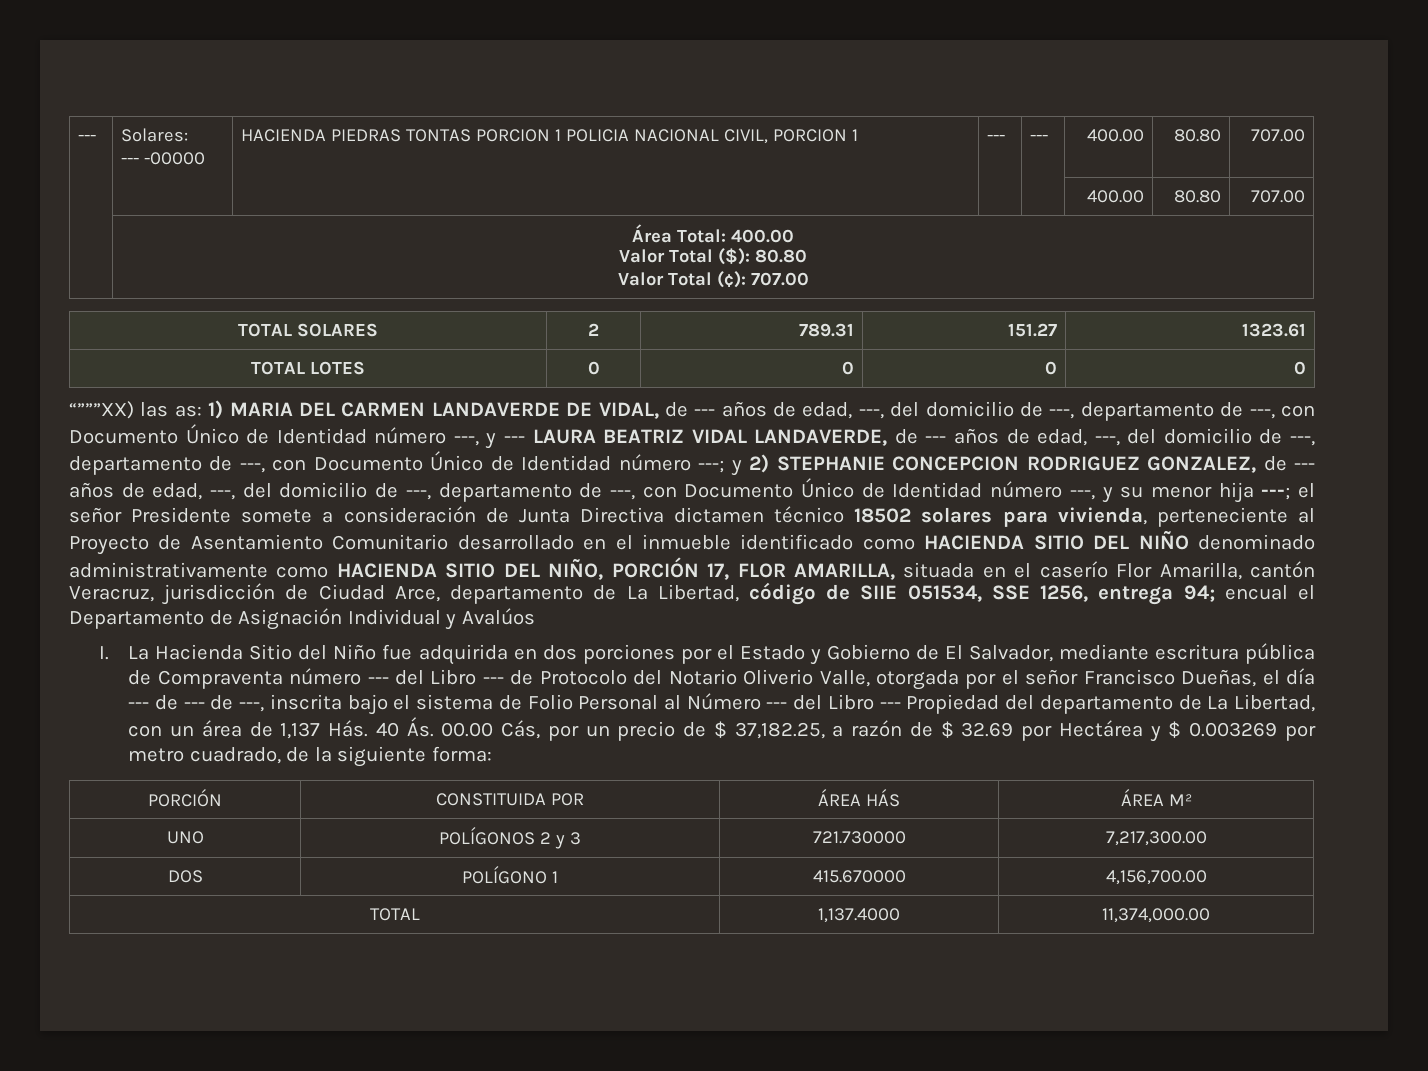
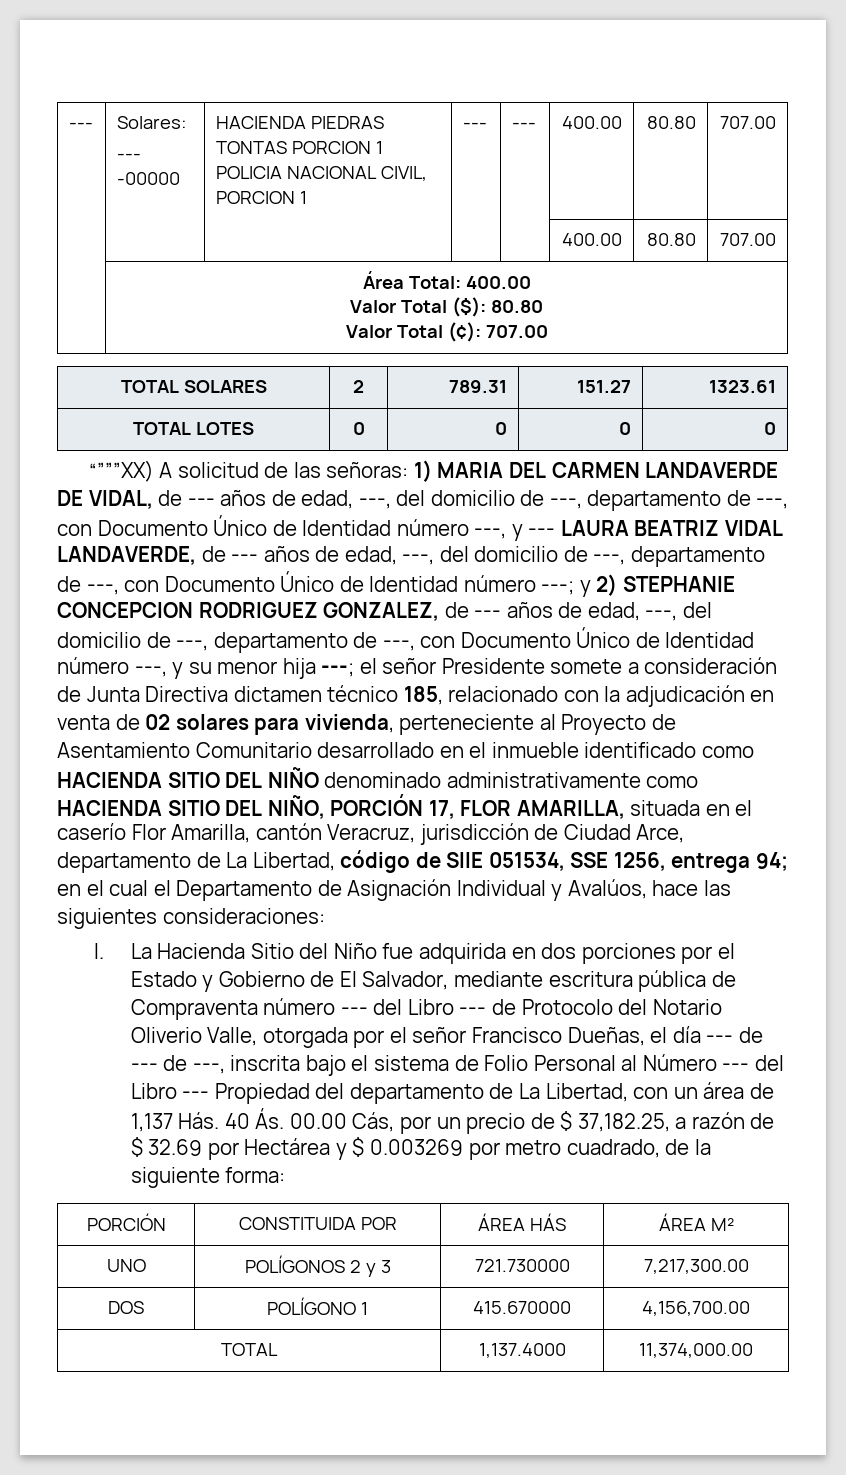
- “”””XX) las as:
+ “”””XX) A solicitud de las señoras:
- el señor Presidente somete a consideración de Junta Directiva dictamen técnico 18502 solares para vivienda, perteneciente al Proyecto de Asentamiento Comunitario desarrollado en el inmueble identificado como HACIENDA SITIO DEL NIÑO denominado administrativamente como HACIENDA SITIO DEL NIÑO, PORCIÓN 17, FLOR AMARILLA, situada en el caserío Flor Amarilla, cantón Veracruz, jurisdicción de Ciudad Arce, departamento de La Libertad, código de SIIE 051534, SSE 1256, entrega 94;
+ el señor Presidente somete a consideración de Junta Directiva dictamen técnico 185, relacionado con la adjudicación en venta de 02 solares para vivienda, perteneciente al Proyecto de Asentamiento Comunitario desarrollado en el inmueble identificado como HACIENDA SITIO DEL NIÑO denominado administrativamente como HACIENDA SITIO DEL NIÑO, PORCIÓN 17, FLOR AMARILLA, situada en el caserío Flor Amarilla, cantón Veracruz, jurisdicción de Ciudad Arce, departamento de La Libertad, código de SIIE 051534, SSE 1256, entrega 94;
- encual el Departamento de Asignación Individual y Avalúos
+ en el cual el Departamento de Asignación Individual y Avalúos, hace las siguientes consideraciones:

